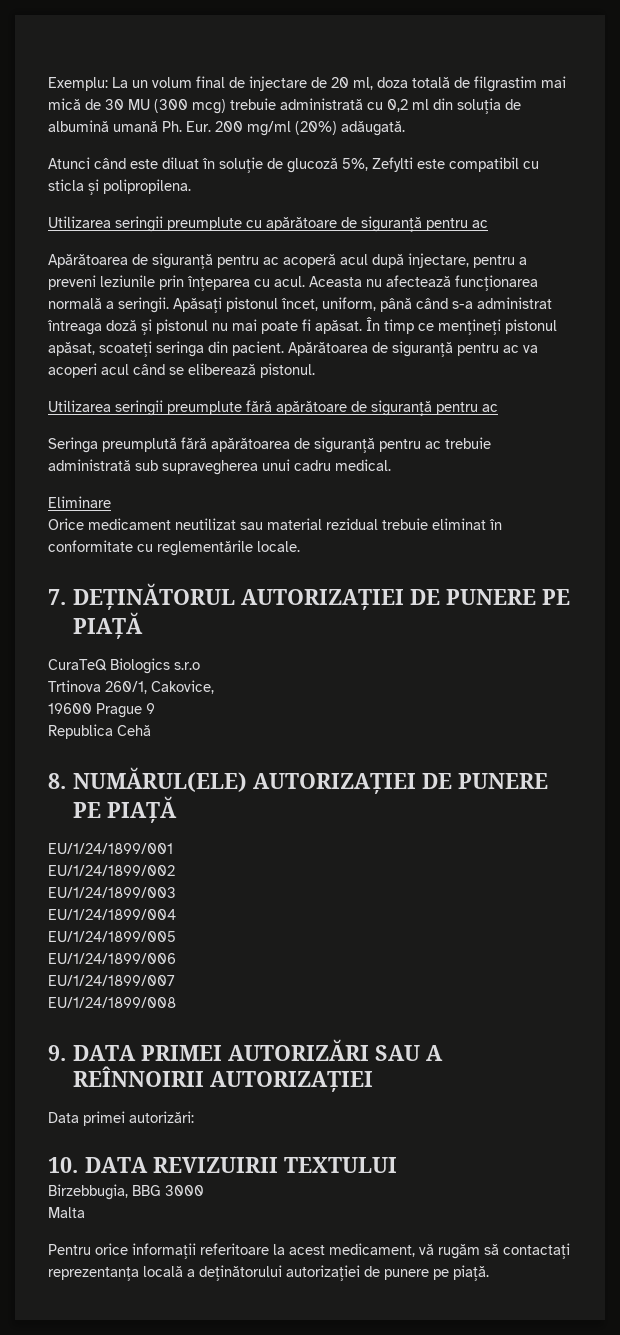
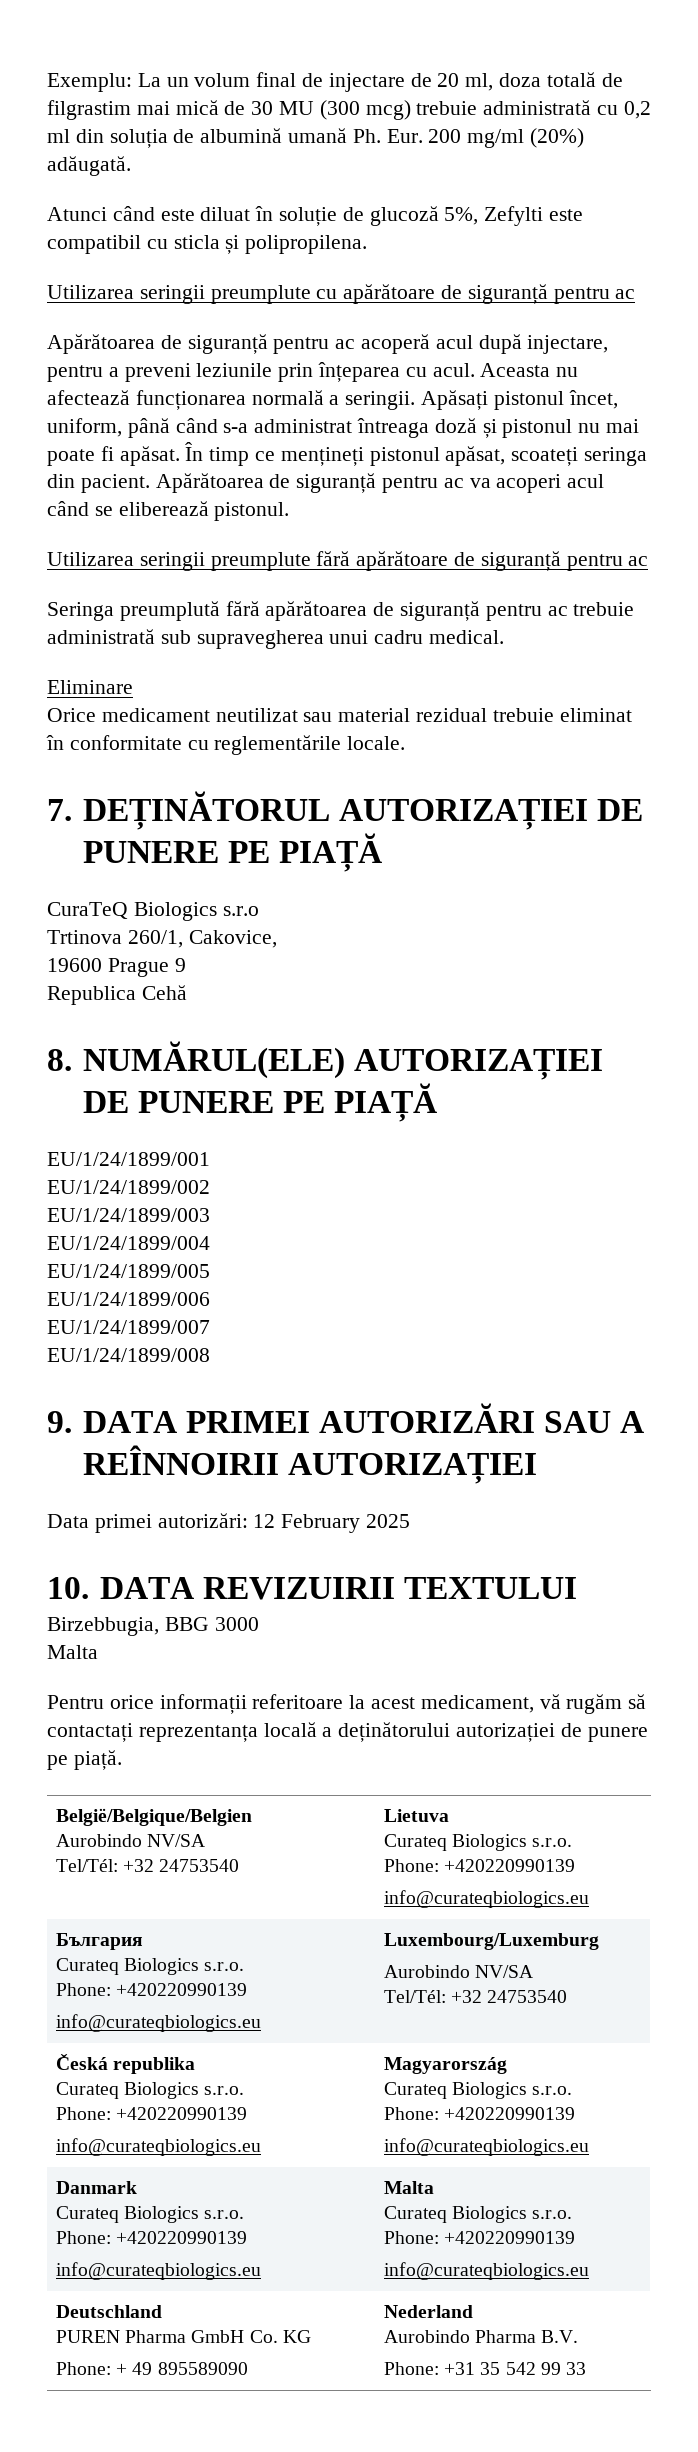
- Data primei autorizări:
+ Data primei autorizări: 12 February 2025
+ België/Belgique/Belgien
+ Aurobindo NV/SA
+ Tel/Tél: +32 24753540 | Lietuva
+ Curateq Biologics s.r.o.
+ Phone: +420220990139
+ info@curateqbiologics.eu
+ България
+ Curateq Biologics s.r.o.
+ Phone: +420220990139
+ info@curateqbiologics.eu | Luxembourg/Luxemburg
+ Aurobindo NV/SA
+ Tel/Tél: +32 24753540
+ Česká republika
+ Curateq Biologics s.r.o.
+ Phone: +420220990139
+ info@curateqbiologics.eu | Magyarország
+ Curateq Biologics s.r.o.
+ Phone: +420220990139
+ info@curateqbiologics.eu
+ Danmark
+ Curateq Biologics s.r.o.
+ Phone: +420220990139
+ info@curateqbiologics.eu | Malta
+ Curateq Biologics s.r.o.
+ Phone: +420220990139
+ info@curateqbiologics.eu
+ Deutschland
+ PUREN Pharma GmbH Co. KG
+ Phone: + 49 895589090 | Nederland
+ Aurobindo Pharma B.V.
+ Phone: +31 35 542 99 33

